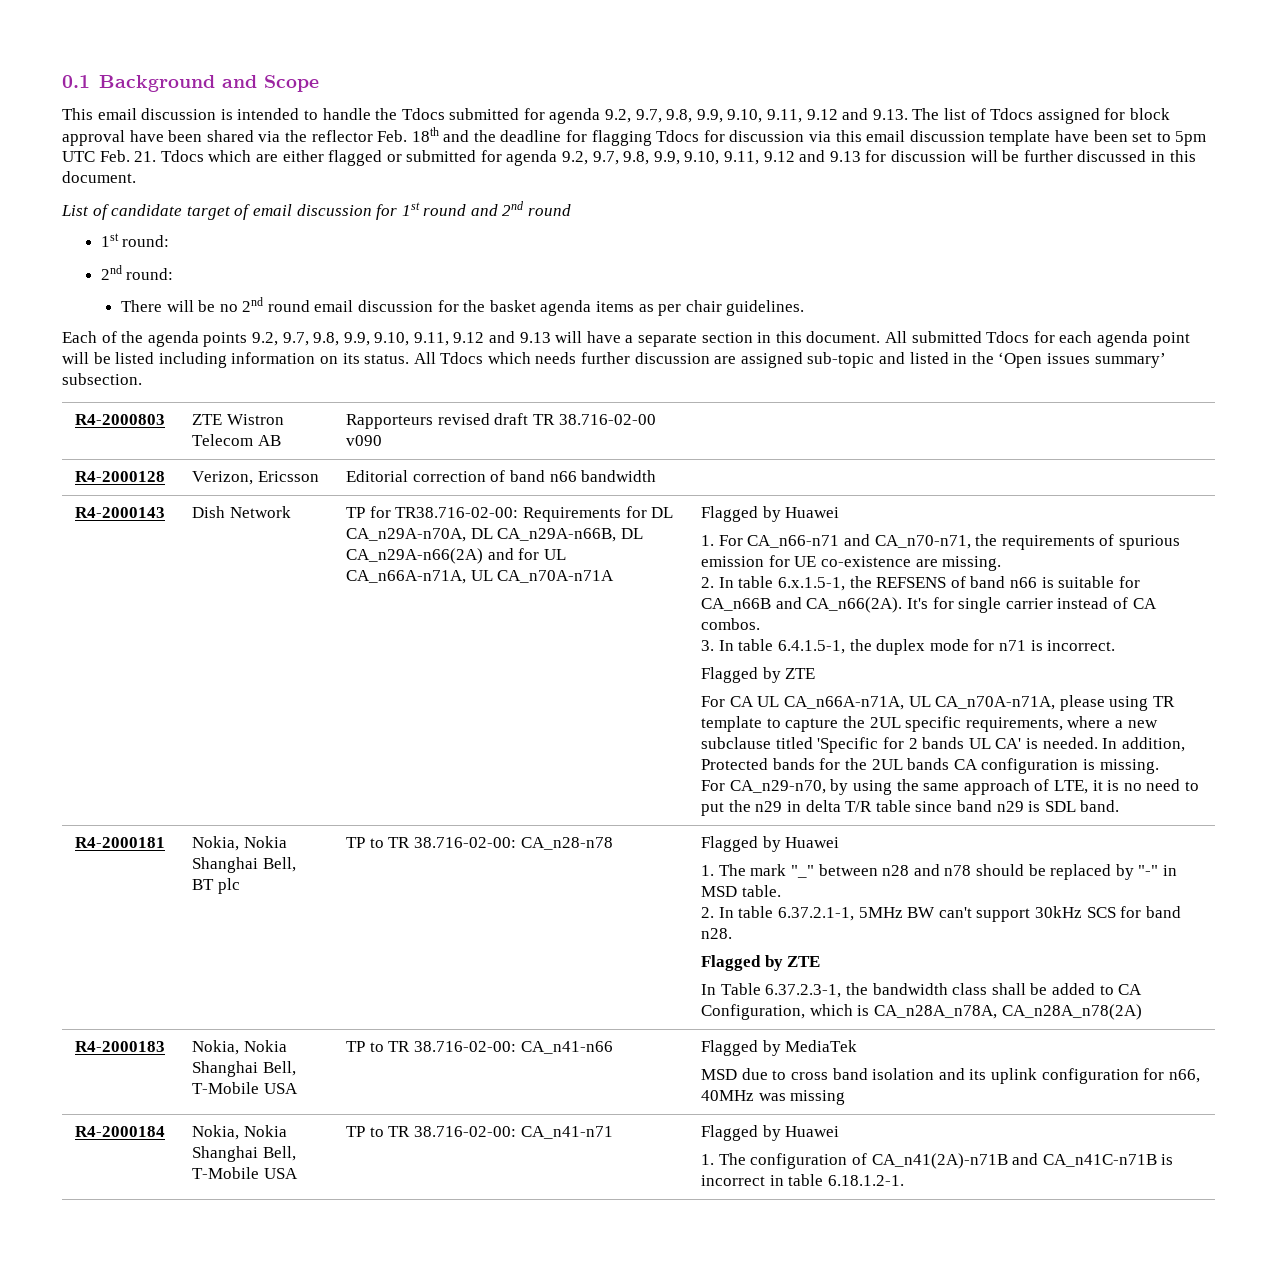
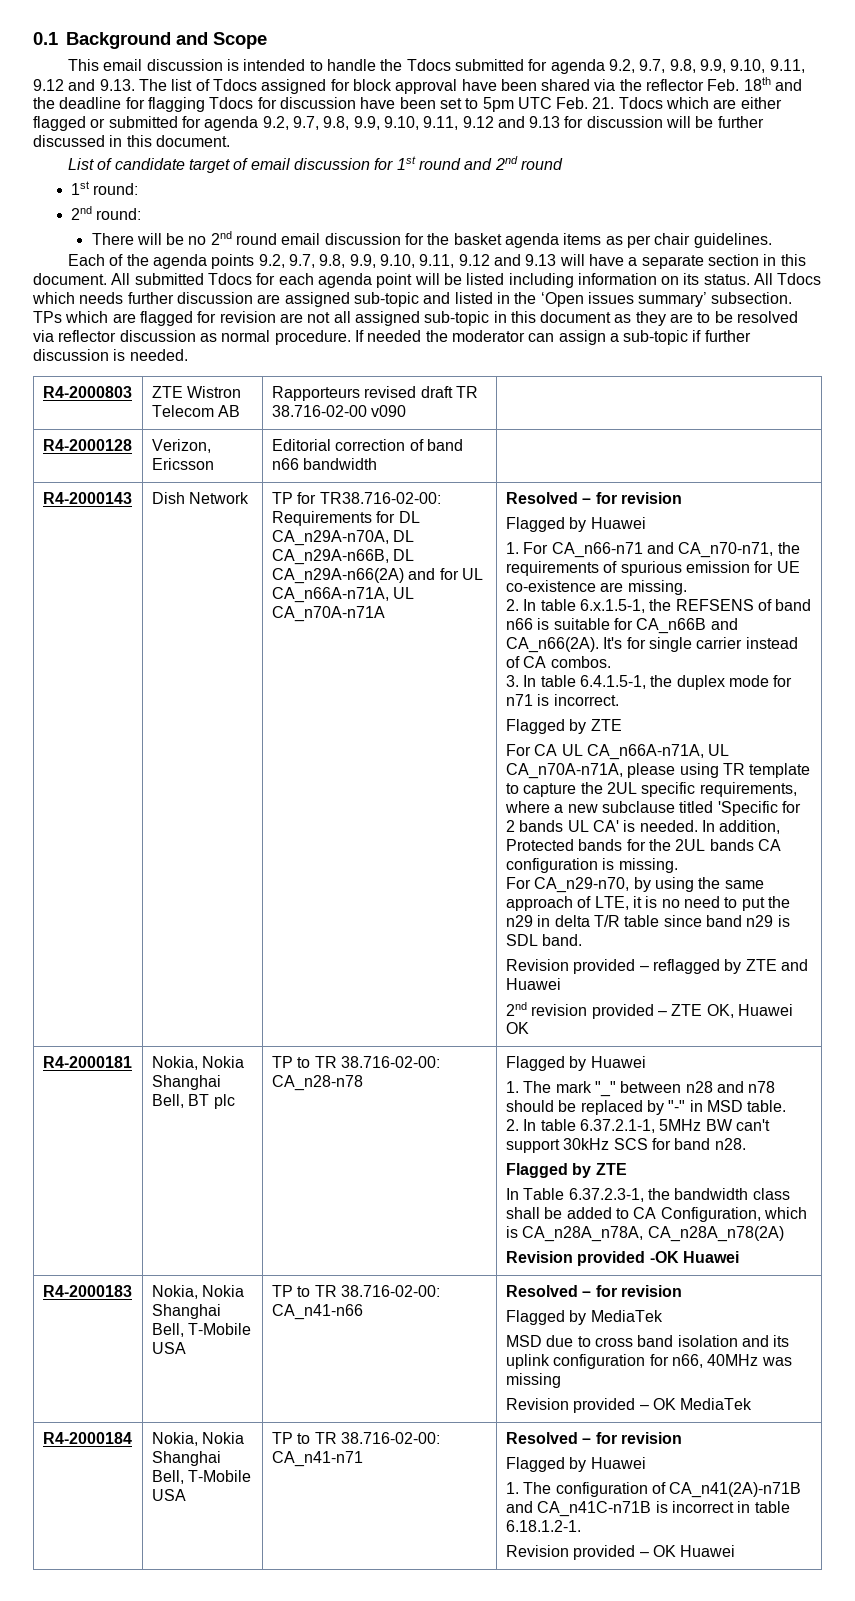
- This email discussion is intended to handle the Tdocs submitted for agenda 9.2, 9.7, 9.8, 9.9, 9.10, 9.11, 9.12 and 9.13. The list of Tdocs assigned for block approval have been shared via the reflector Feb. 18th and the deadline for flagging Tdocs for discussion via this email discussion template have been set to 5pm UTC Feb. 21. Tdocs which are either flagged or submitted for agenda 9.2, 9.7, 9.8, 9.9, 9.10, 9.11, 9.12 and 9.13 for discussion will be further discussed in this document.
+ This email discussion is intended to handle the Tdocs submitted for agenda 9.2, 9.7, 9.8, 9.9, 9.10, 9.11, 9.12 and 9.13. The list of Tdocs assigned for block approval have been shared via the reflector Feb. 18th and the deadline for flagging Tdocs for discussion have been set to 5pm UTC Feb. 21. Tdocs which are either flagged or submitted for agenda 9.2, 9.7, 9.8, 9.9, 9.10, 9.11, 9.12 and 9.13 for discussion will be further discussed in this document.
+ TPs which are flagged for revision are not all assigned sub-topic in this document as they are to be resolved via reflector discussion as normal procedure. If needed the moderator can assign a sub-topic if further discussion is needed.
- TP for TR38.716-02-00: Requirements for DL CA_n29A-n70A, DL CA_n29A-n66B, DL CA_n29A-n66(2A) and for UL CA_n66A-n71A, UL CA_n70A-n71A
+ TP for TR38.716-02-00: Requirements for DL CA_n29A-n70A, DL CA_n29A-n66B, DL CA_n29A-n66(2A) and for UL CA_n66A-n71A, UL CA_n70A-n71A | Resolved – for revision
+ Revision provided – reflagged by ZTE and Huawei
+ 2nd revision provided – ZTE OK, Huawei OK
+ Revision provided -OK Huawei
- R4-2000183 | Nokia, Nokia Shanghai Bell, T-Mobile USA | TP to TR 38.716-02-00: CA_n41-n66 | Flagged by MediaTek
+ R4-2000183 | Nokia, Nokia Shanghai Bell, T-Mobile USA | TP to TR 38.716-02-00: CA_n41-n66 | Resolved – for revision
+ Flagged by MediaTek
  MSD due to cross band isolation and its uplink configuration for n66, 40MHz was missing
+ Revision provided – OK MediaTek
- R4-2000184 | Nokia, Nokia Shanghai Bell, T-Mobile USA | TP to TR 38.716-02-00: CA_n41-n71 | Flagged by Huawei
+ R4-2000184 | Nokia, Nokia Shanghai Bell, T-Mobile USA | TP to TR 38.716-02-00: CA_n41-n71 | Resolved – for revision
+ Flagged by Huawei
  1. The configuration of CA_n41(2A)-n71B and CA_n41C-n71B is incorrect in table 6.18.1.2-1.
+ Revision provided – OK Huawei

